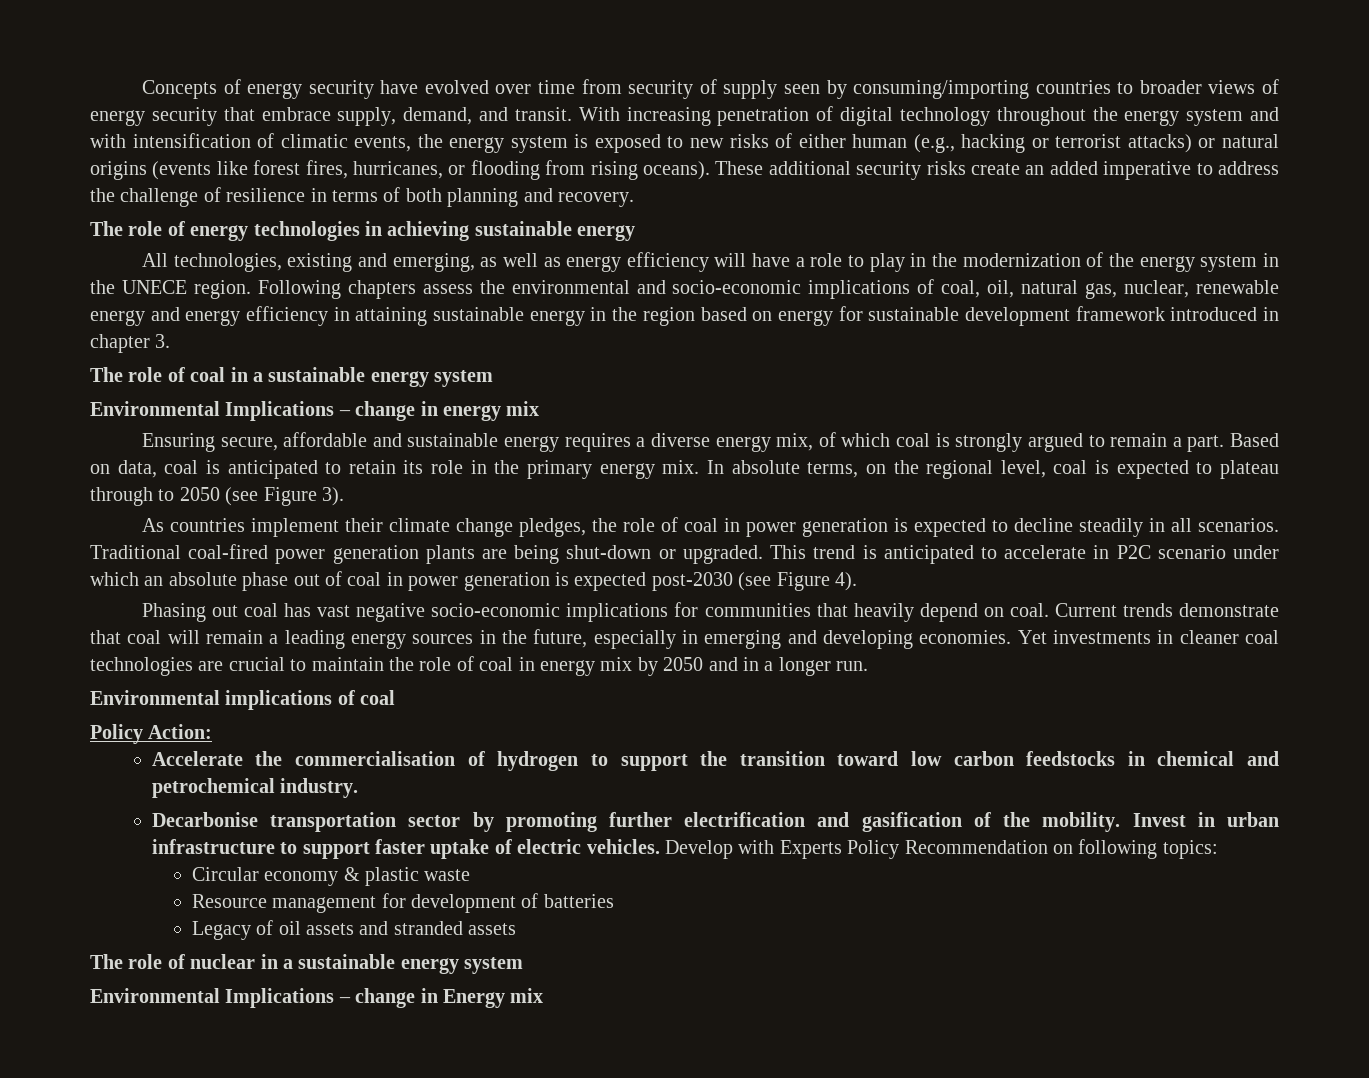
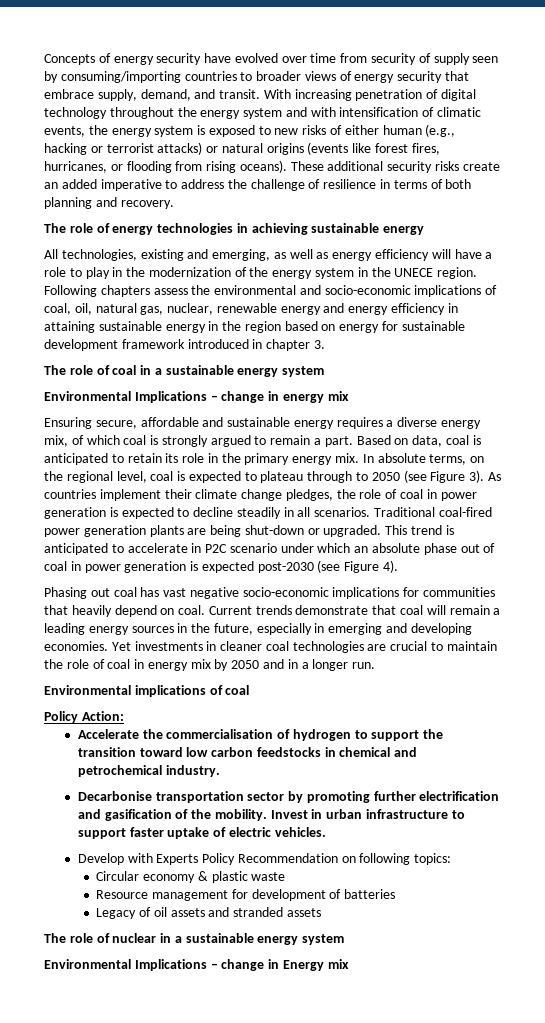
- In absolute terms, on the regional level, coal is expected to plateau through to 2050 (see Figure 3).
- As countries implement their climate change pledges, the role of coal in power generation is expected to decline steadily in all scenarios.
+ In absolute terms, on the regional level, coal is expected to plateau through to 2050 (see Figure 3). As countries implement their climate change pledges, the role of coal in power generation is expected to decline steadily in all scenarios.
- Invest in urban infrastructure to support faster uptake of electric vehicles. Develop with Experts Policy Recommendation on following topics:
+ Invest in urban infrastructure to support faster uptake of electric vehicles.
+ Develop with Experts Policy Recommendation on following topics:

